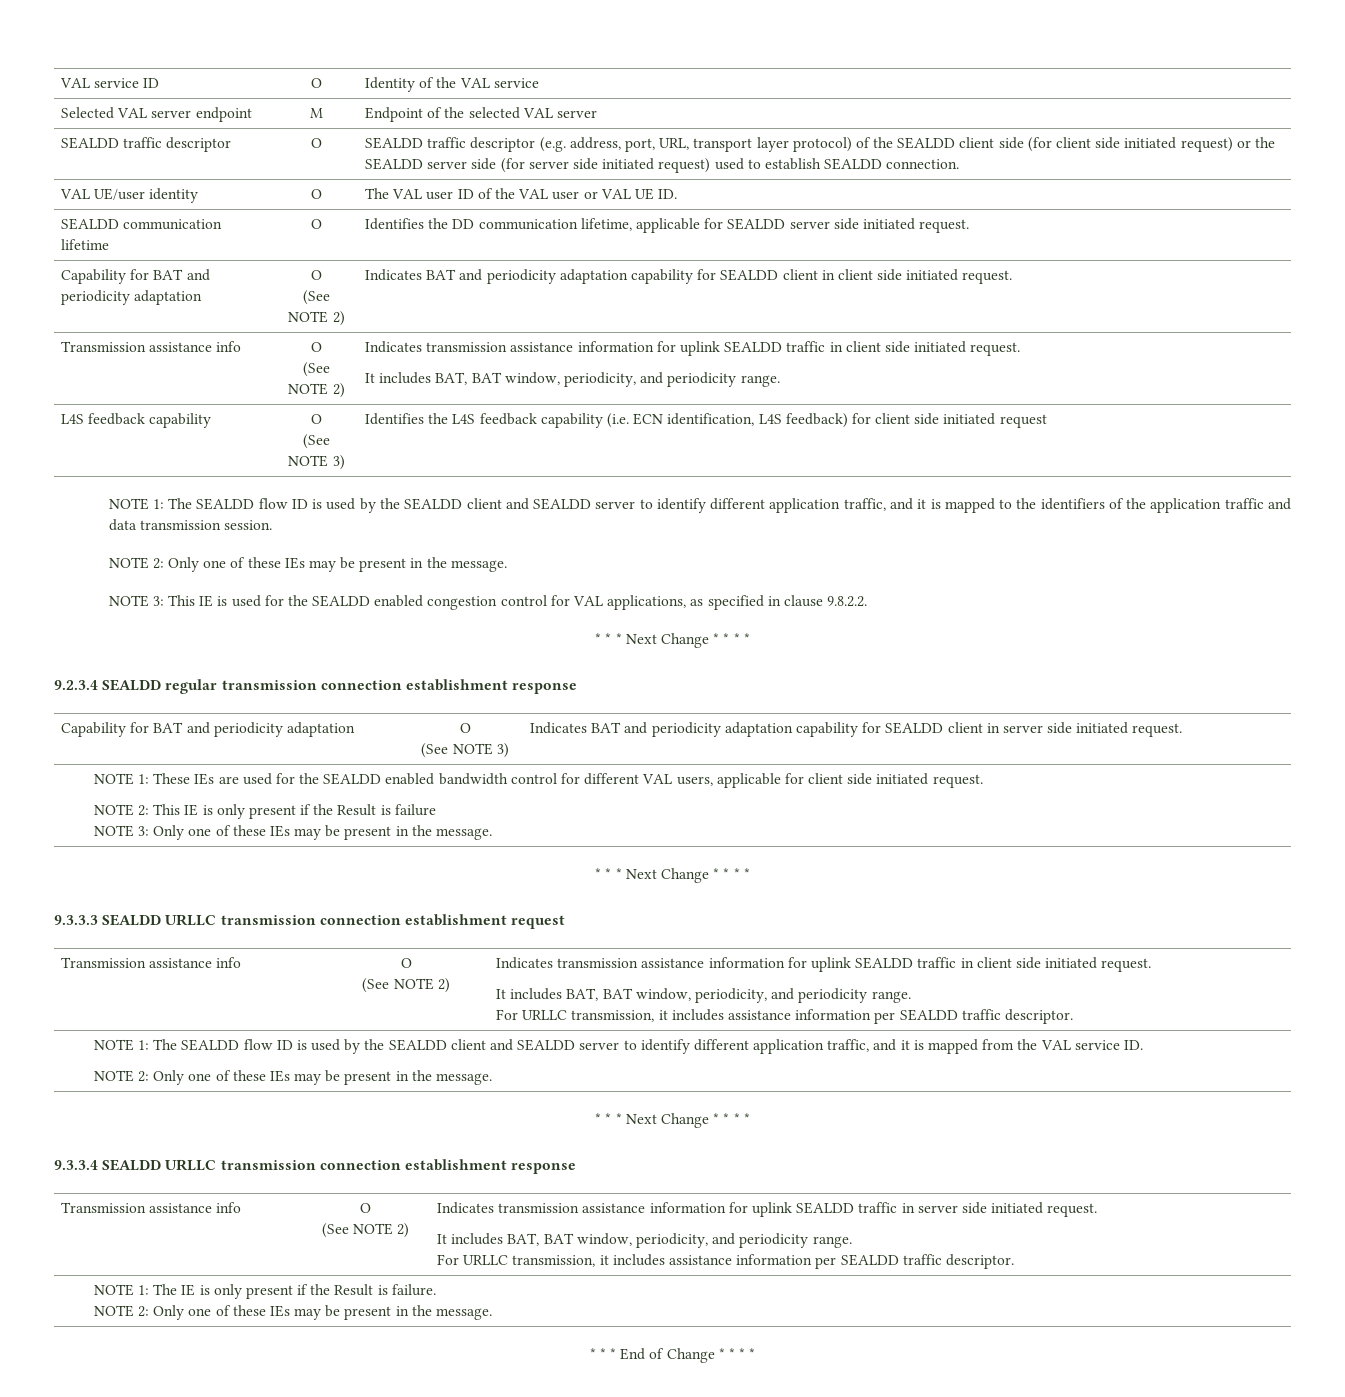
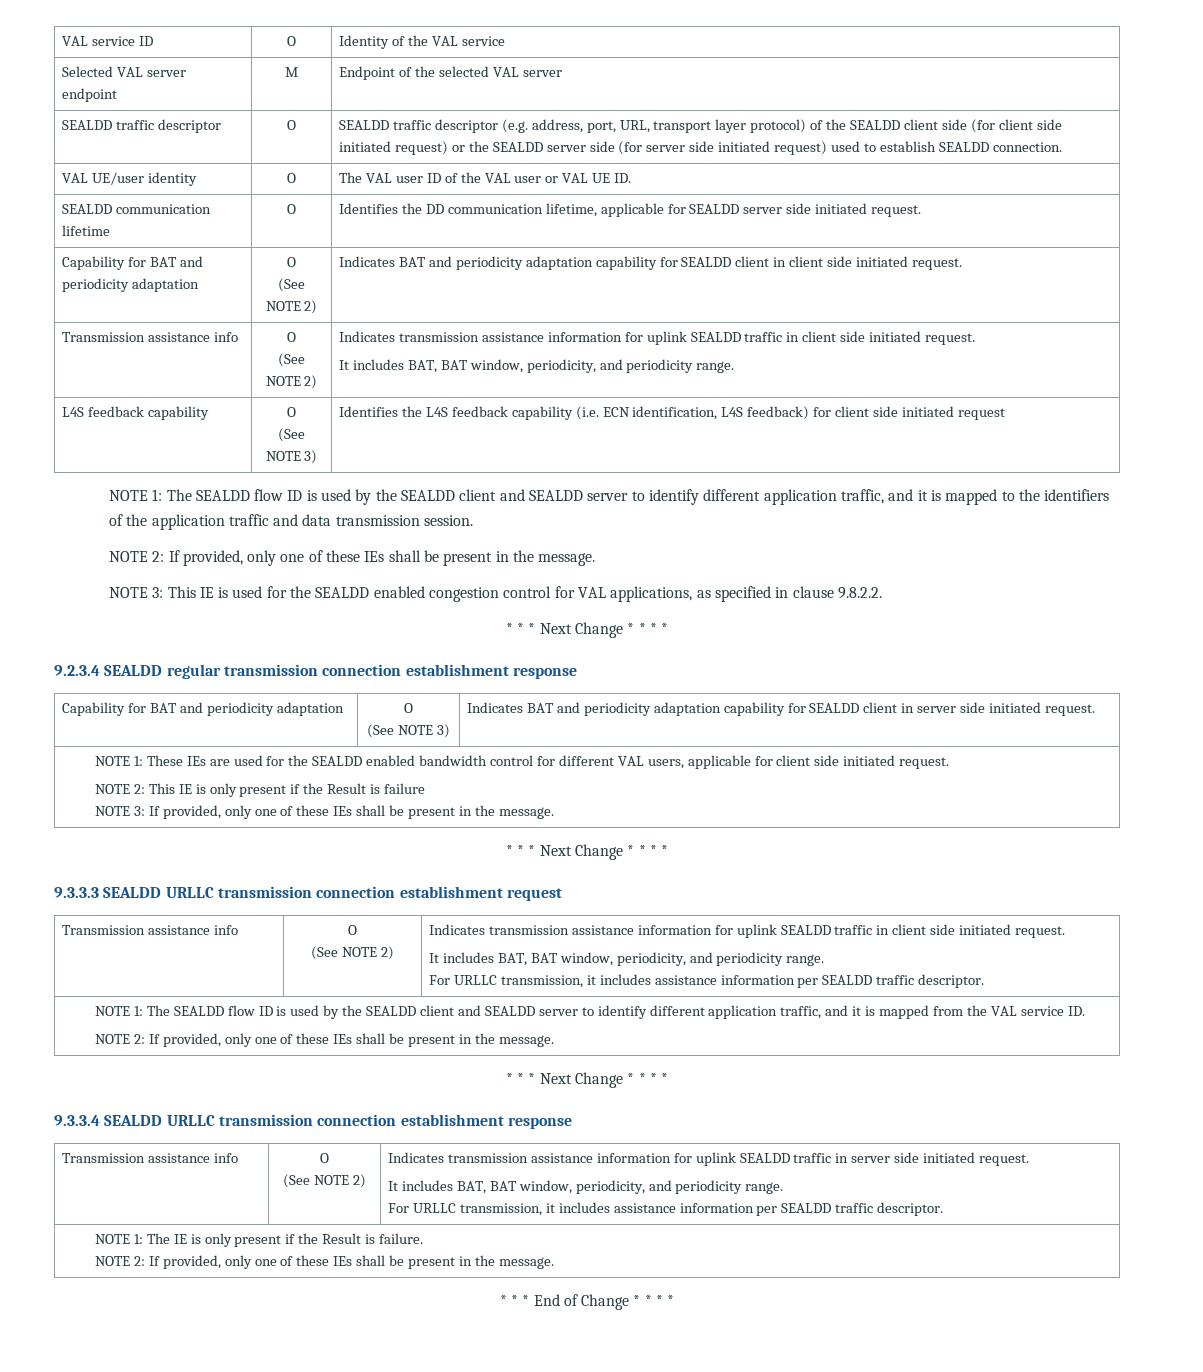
  NOTE 1: The SEALDD flow ID is used by the SEALDD client and SEALDD server to identify different application traffic, and it is mapped to the identifiers of the application traffic and data transmission session.
- NOTE 2: Only one of these IEs may be present in the message.
+ NOTE 2: If provided, only one of these IEs shall be present in the message.
- NOTE 3: Only one of these IEs may be present in the message.
+ NOTE 3: If provided, only one of these IEs shall be present in the message.
  NOTE 1: The SEALDD flow ID is used by the SEALDD client and SEALDD server to identify different application traffic, and it is mapped from the VAL service ID.
- NOTE 2: Only one of these IEs may be present in the message.
+ NOTE 2: If provided, only one of these IEs shall be present in the message.
  NOTE 1: The IE is only present if the Result is failure.
- NOTE 2: Only one of these IEs may be present in the message.
+ NOTE 2: If provided, only one of these IEs shall be present in the message.

